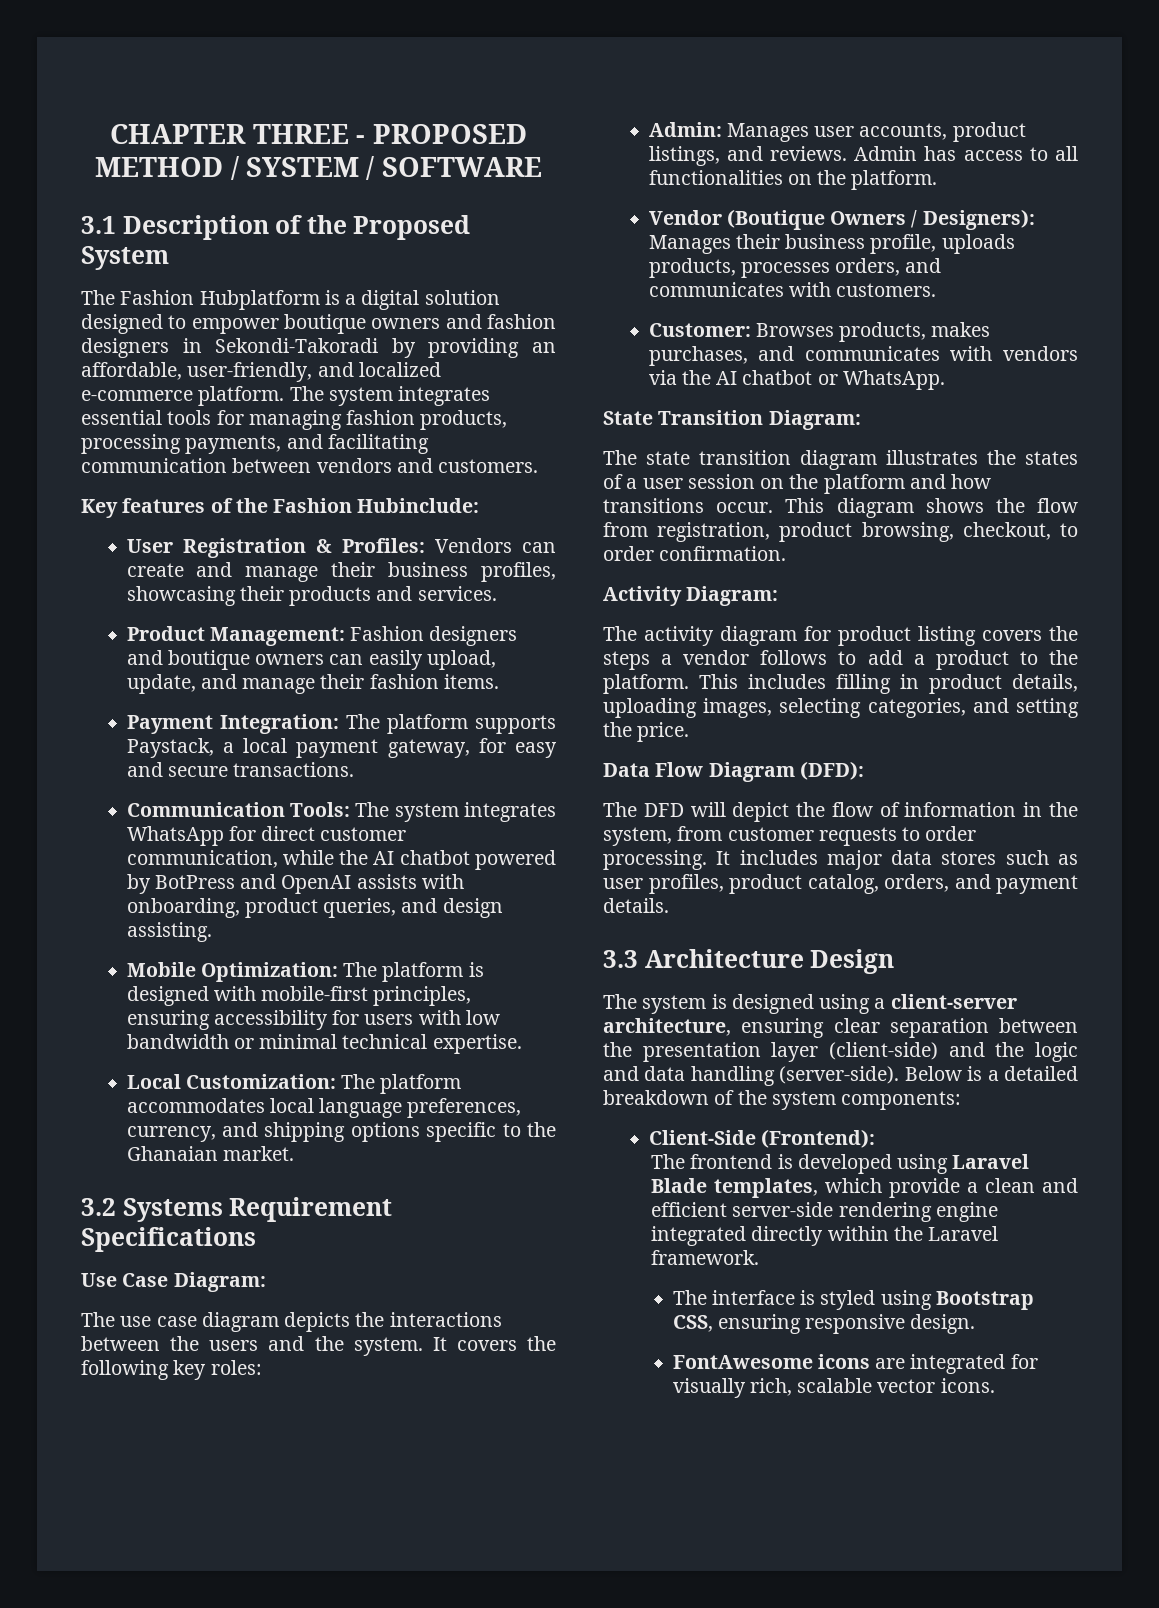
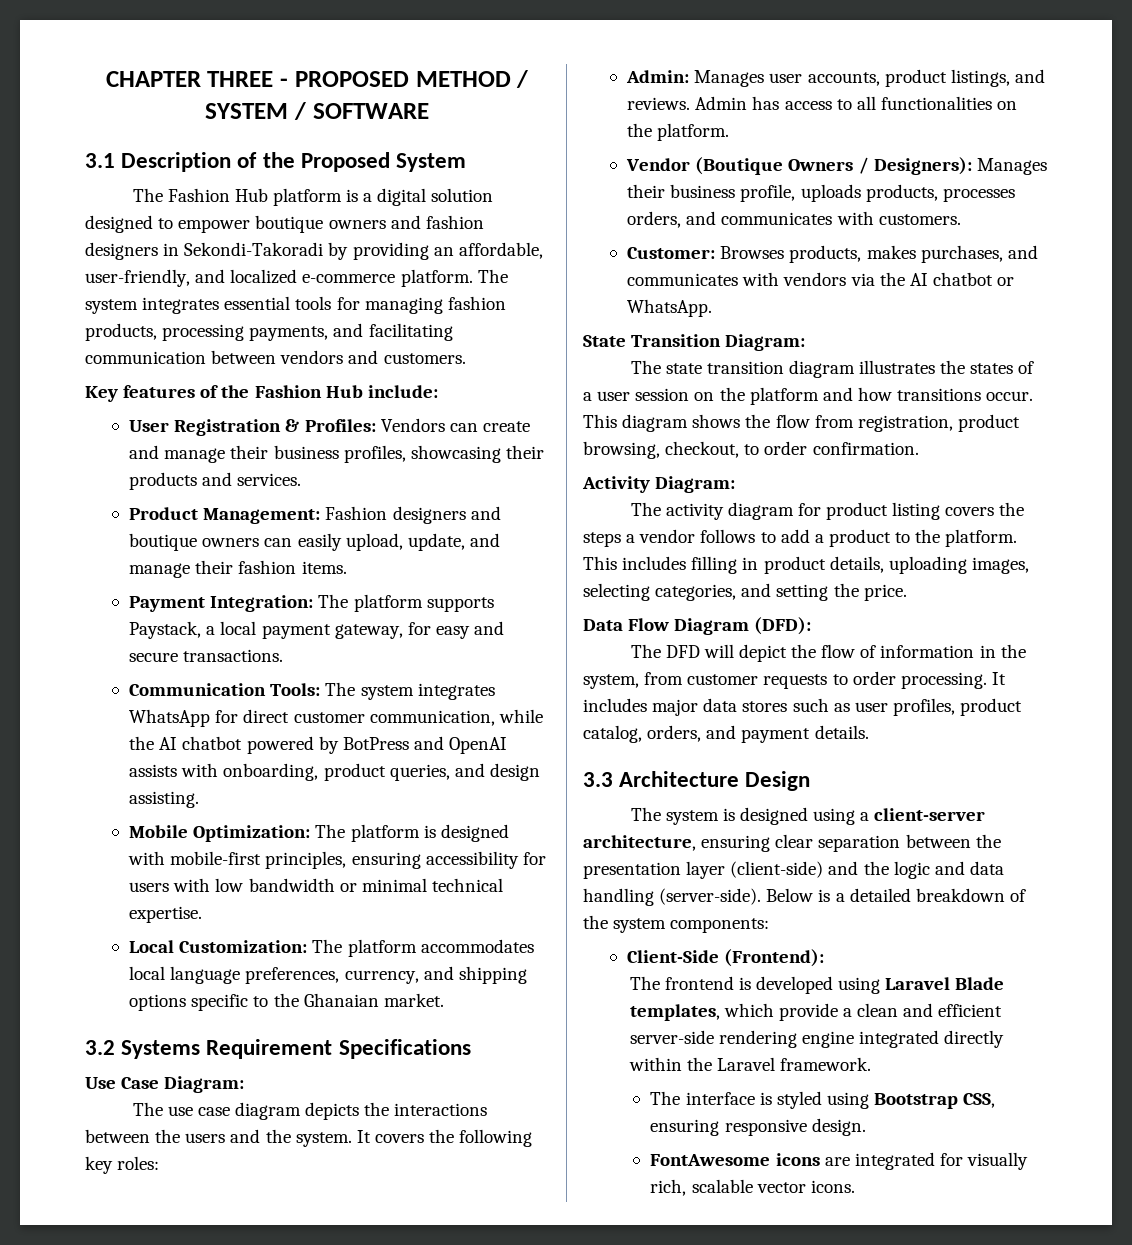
- The Fashion Hubplatform is a digital solution designed to empower boutique owners and fashion designers in Sekondi-Takoradi by providing an affordable, user-friendly, and localized e-commerce platform.
+ The Fashion Hub platform is a digital solution designed to empower boutique owners and fashion designers in Sekondi-Takoradi by providing an affordable, user-friendly, and localized e-commerce platform.
- Key features of the Fashion Hubinclude:
+ Key features of the Fashion Hub include:

